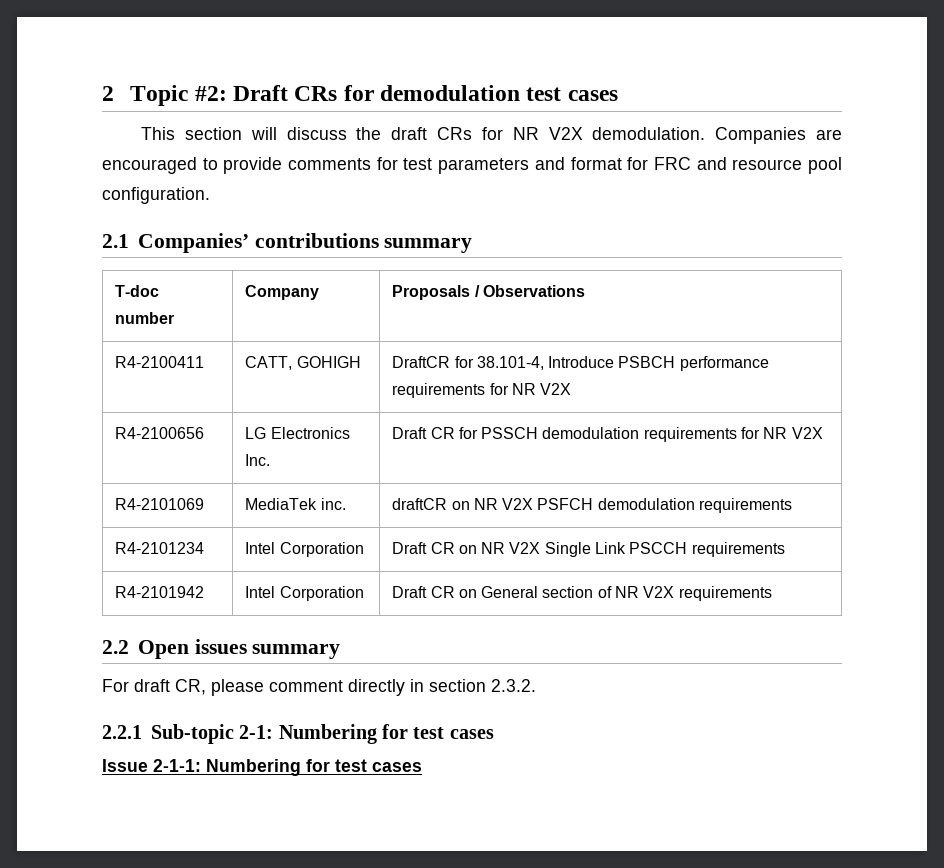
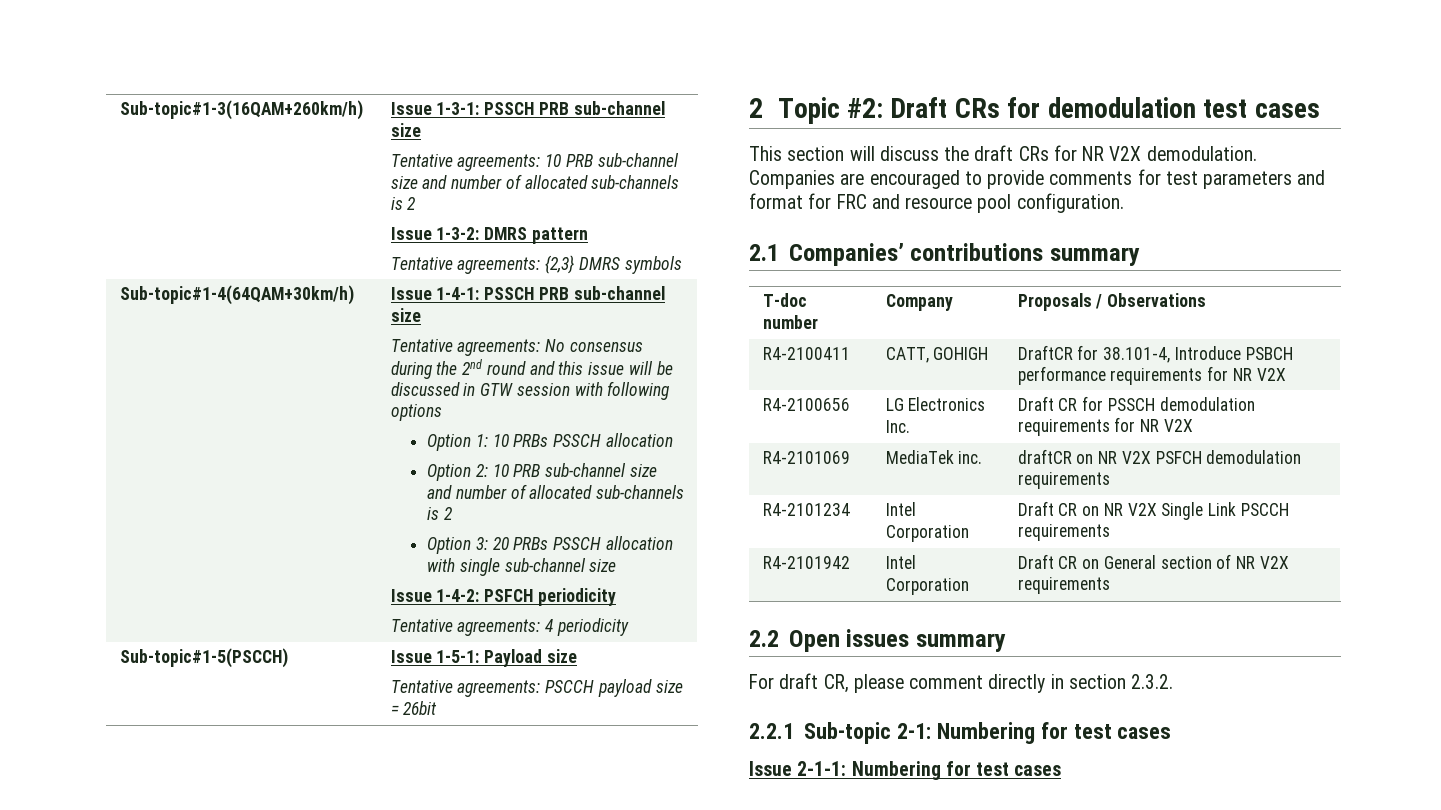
+ Sub-topic#1-3(16QAM+260km/h) | Issue 1-3-1: PSSCH PRB sub-channel size
+ Tentative agreements: 10 PRB sub-channel size and number of allocated sub-channels is 2
+ Issue 1-3-2: DMRS pattern
+ Tentative agreements: {2,3} DMRS symbols
+ Sub-topic#1-4(64QAM+30km/h) | Issue 1-4-1: PSSCH PRB sub-channel size
+ Tentative agreements: No consensus during the 2nd round and this issue will be discussed in GTW session with following options
+ Option 1: 10 PRBs PSSCH allocation
+ Option 2: 10 PRB sub-channel size and number of allocated sub-channels is 2
+ Option 3: 20 PRBs PSSCH allocation with single sub-channel size
+ Issue 1-4-2: PSFCH periodicity
+ Tentative agreements: 4 periodicity
+ Sub-topic#1-5(PSCCH) | Issue 1-5-1: Payload size
+ Tentative agreements: PSCCH payload size = 26bit

